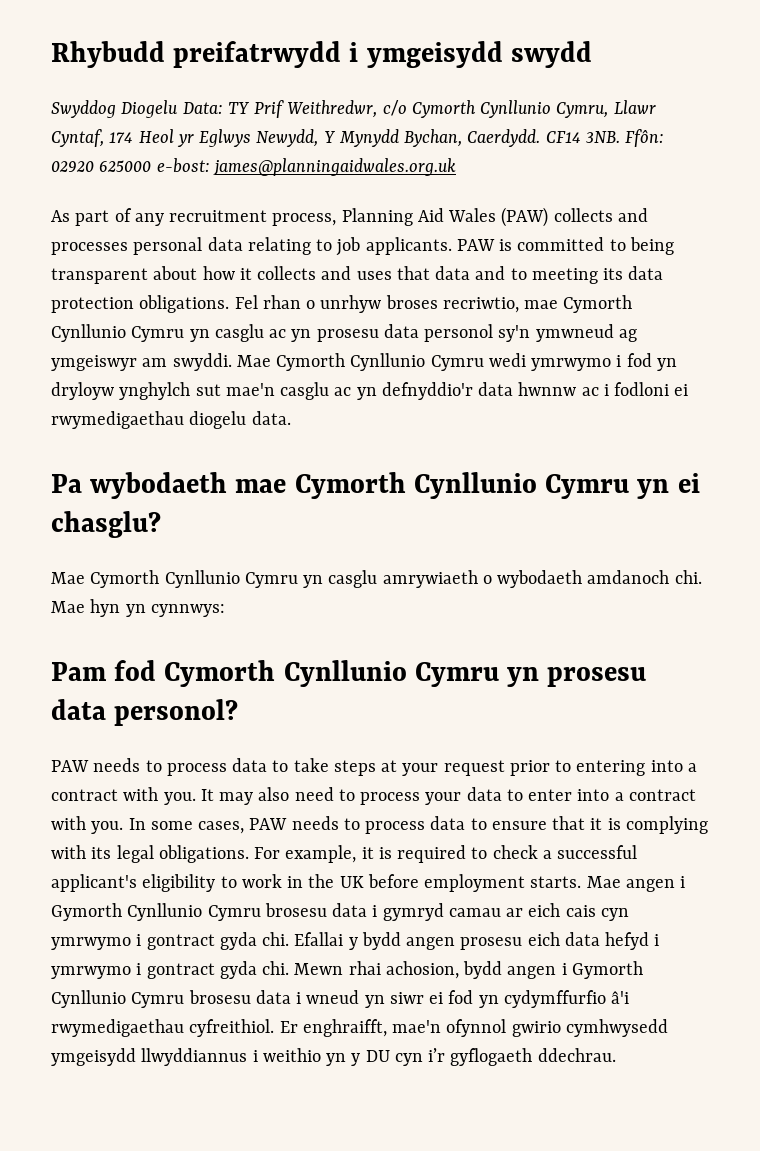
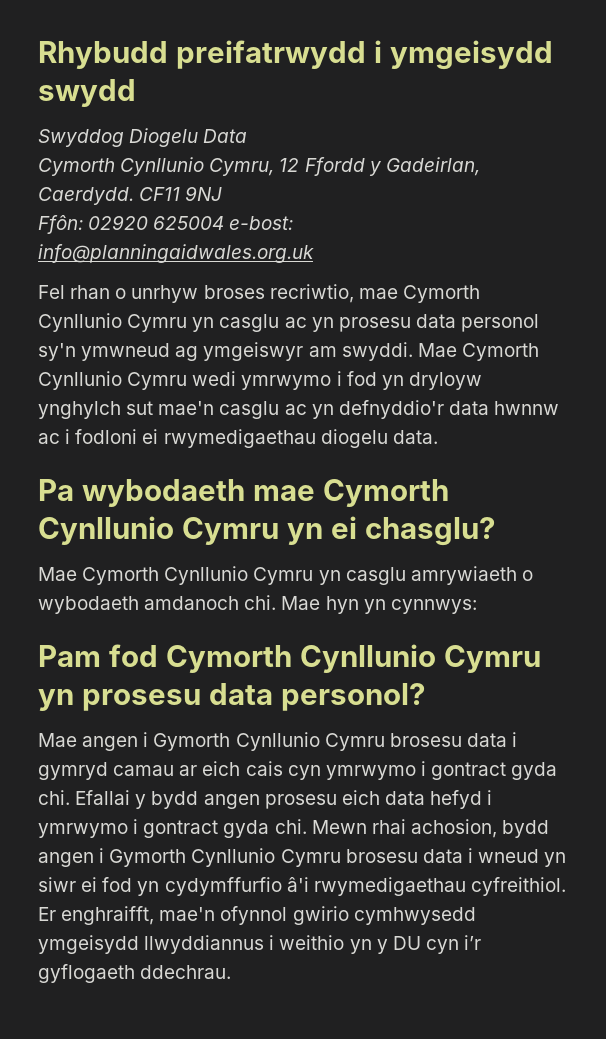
- Swyddog Diogelu Data: TY Prif Weithredwr, c/o Cymorth Cynllunio Cymru, Llawr Cyntaf, 174 Heol yr Eglwys Newydd, Y Mynydd Bychan, Caerdydd. CF14 3NB. Ffôn: 02920 625000 e-bost: james@planningaidwales.org.uk
- As part of any recruitment process, Planning Aid Wales (PAW) collects and processes personal data relating to job applicants. PAW is committed to being transparent about how it collects and uses that data and to meeting its data protection obligations. Fel rhan o unrhyw broses recriwtio, mae Cymorth Cynllunio Cymru yn casglu ac yn prosesu data personol sy'n ymwneud ag ymgeiswyr am swyddi.
+ Swyddog Diogelu Data
+ Cymorth Cynllunio Cymru, 12 Ffordd y Gadeirlan, Caerdydd. CF11 9NJ
+ Ffôn: 02920 625004 e-bost: info@planningaidwales.org.uk
+ Fel rhan o unrhyw broses recriwtio, mae Cymorth Cynllunio Cymru yn casglu ac yn prosesu data personol sy'n ymwneud ag ymgeiswyr am swyddi.
- PAW needs to process data to take steps at your request prior to entering into a contract with you. It may also need to process your data to enter into a contract with you. In some cases, PAW needs to process data to ensure that it is complying with its legal obligations. For example, it is required to check a successful applicant's eligibility to work in the UK before employment starts.

